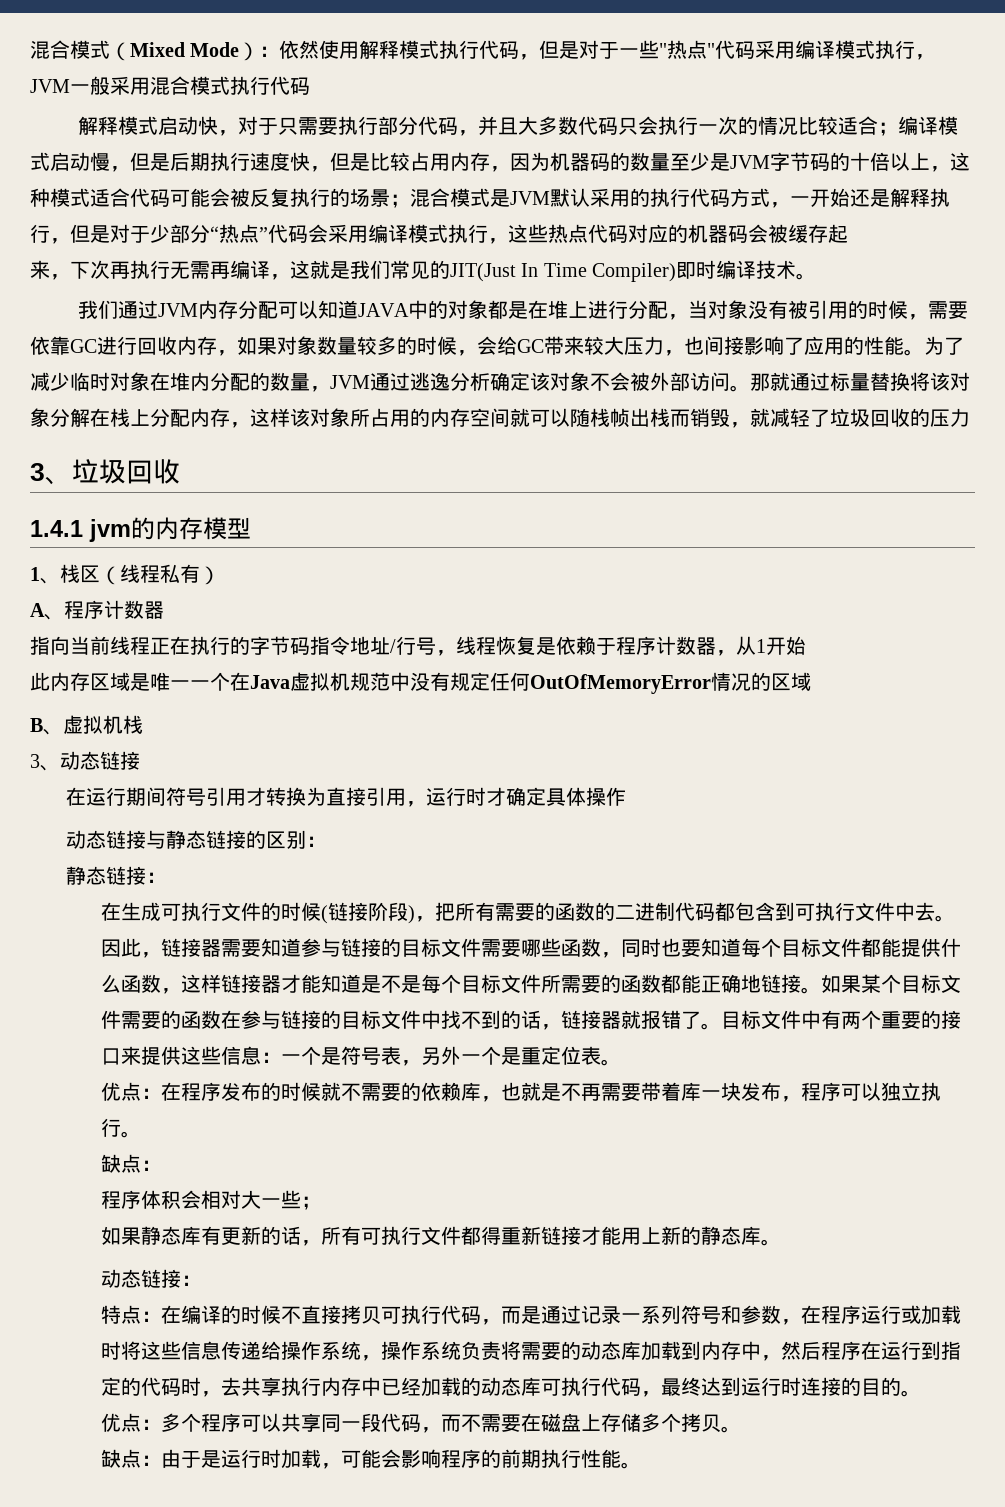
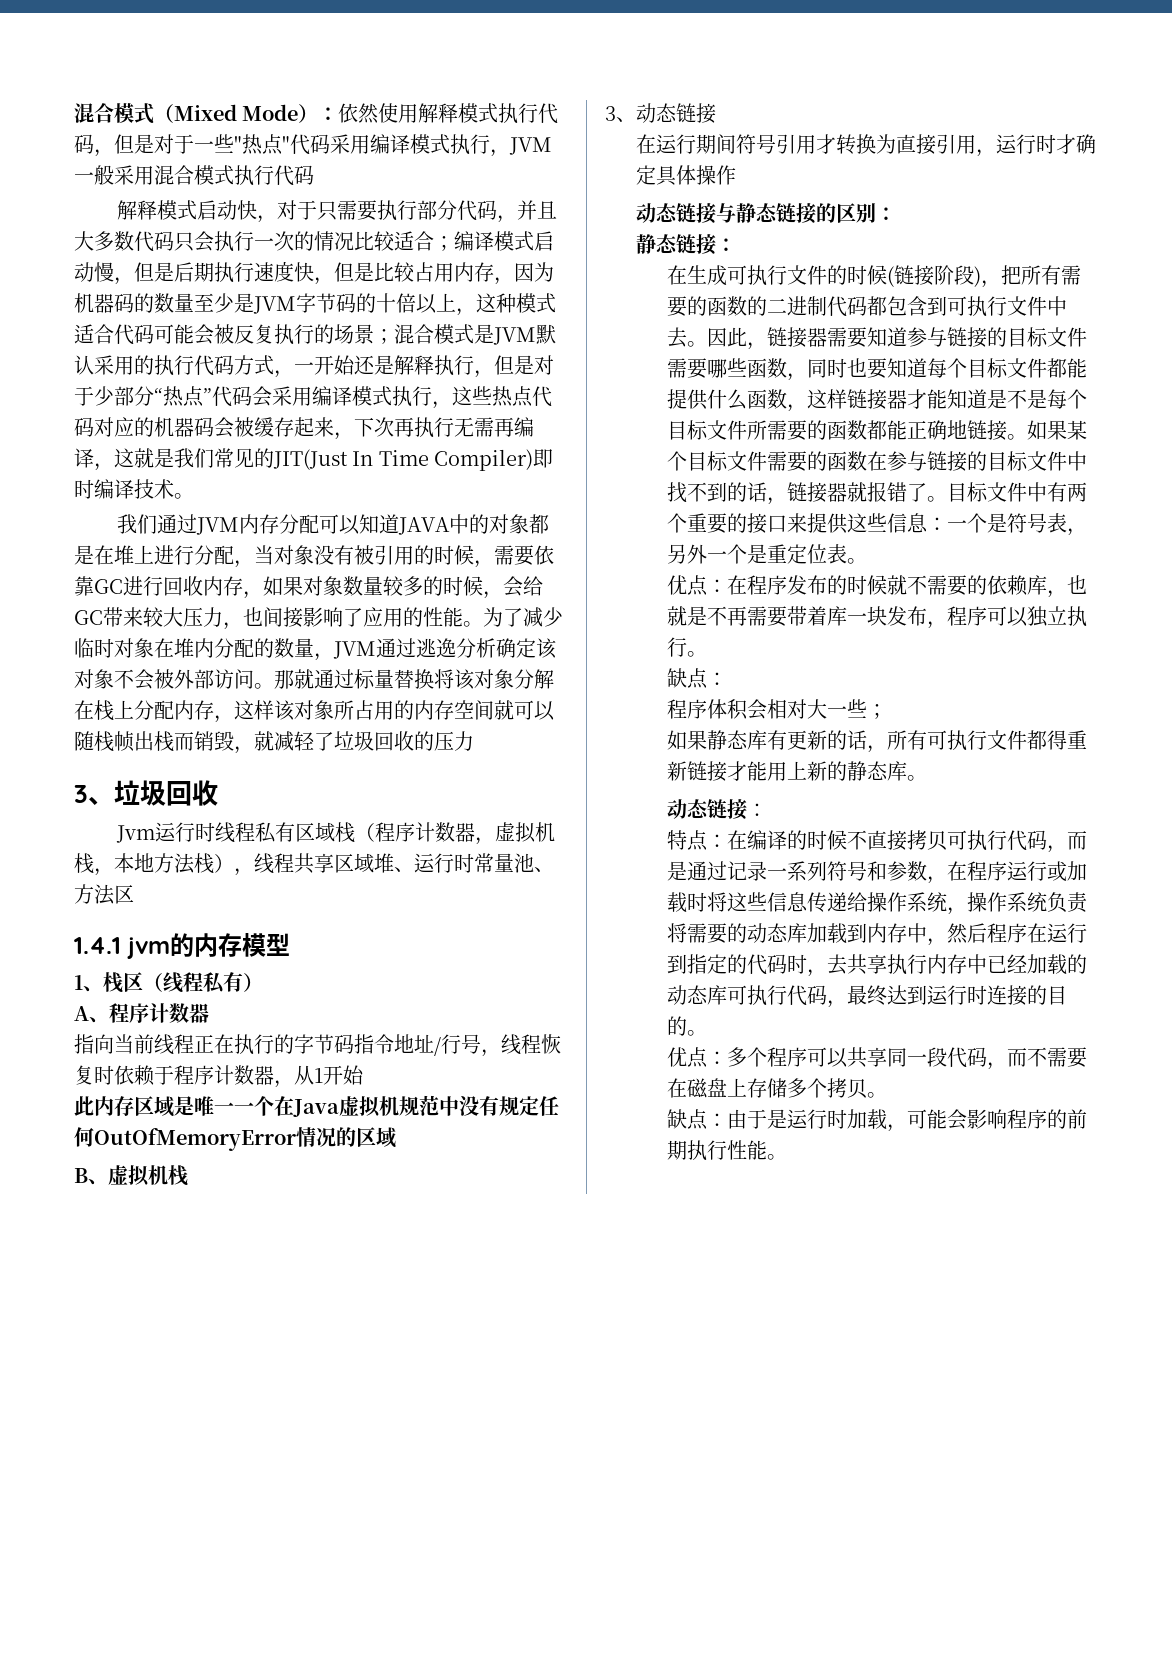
- 混合模式是JVM默认采用的执行代码方式，一开始还是解释执行，但是对于少部分“热点”代码会采用编译模式执行，这些热点代码对应的机器码会被缓存起
- 来，下次再执行无需再编译，这就是我们常见的JIT(Just In Time Compiler)即时编译技术。
+ 混合模式是JVM默认采用的执行代码方式，一开始还是解释执行，但是对于少部分“热点”代码会采用编译模式执行，这些热点代码对应的机器码会被缓存起来，下次再执行无需再编译，这就是我们常见的JIT(Just In Time Compiler)即时编译技术。
+ Jvm运行时线程私有区域栈（程序计数器，虚拟机栈，本地方法栈），线程共享区域堆、运行时常量池、方法区
- 指向当前线程正在执行的字节码指令地址/行号，线程恢复是依赖于程序计数器，从1开始
+ 指向当前线程正在执行的字节码指令地址/行号，线程恢复时依赖于程序计数器，从1开始

